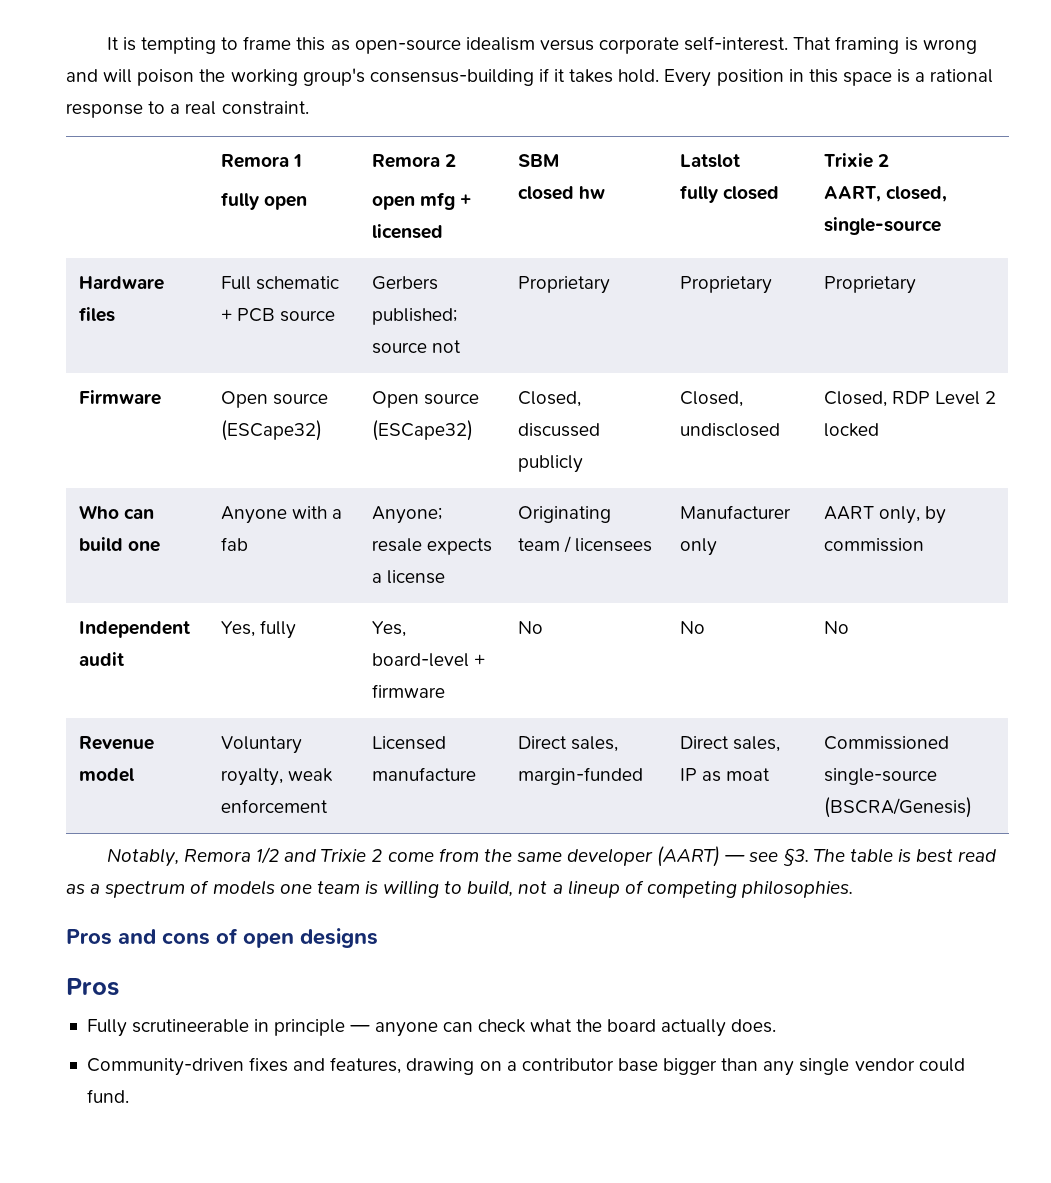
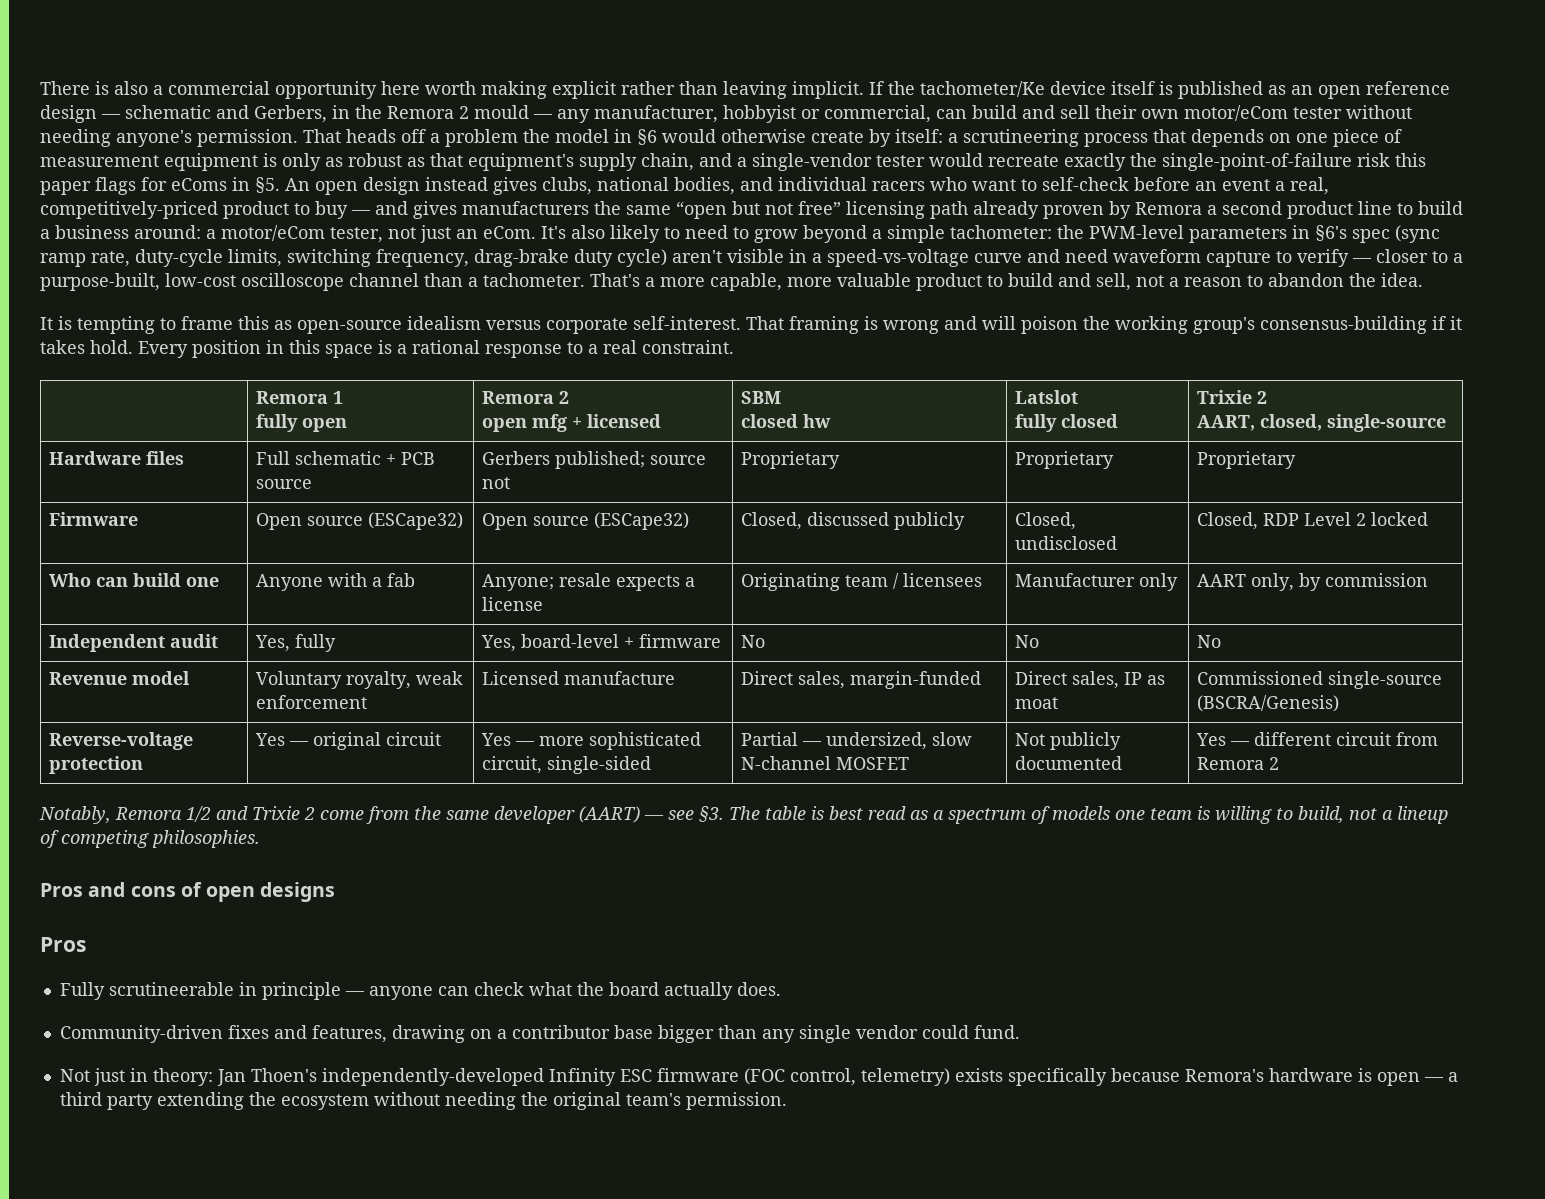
+ There is also a commercial opportunity here worth making explicit rather than leaving implicit. If the tachometer/Ke device itself is published as an open reference design — schematic and Gerbers, in the Remora 2 mould — any manufacturer, hobbyist or commercial, can build and sell their own motor/eCom tester without needing anyone's permission. That heads off a problem the model in §6 would otherwise create by itself: a scrutineering process that depends on one piece of measurement equipment is only as robust as that equipment's supply chain, and a single-vendor tester would recreate exactly the single-point-of-failure risk this paper flags for eComs in §5. An open design instead gives clubs, national bodies, and individual racers who want to self-check before an event a real, competitively-priced product to buy — and gives manufacturers the same “open but not free” licensing path already proven by Remora a second product line to build a business around: a motor/eCom tester, not just an eCom. It's also likely to need to grow beyond a simple tachometer: the PWM-level parameters in §6's spec (sync ramp rate, duty-cycle limits, switching frequency, drag-brake duty cycle) aren't visible in a speed-vs-voltage curve and need waveform capture to verify — closer to a purpose-built, low-cost oscilloscope channel than a tachometer. That's a more capable, more valuable product to build and sell, not a reason to abandon the idea.
+ Reverse-voltage protection | Yes — original circuit | Yes — more sophisticated circuit, single-sided | Partial — undersized, slow N-channel MOSFET | Not publicly documented | Yes — different circuit from Remora 2
+ Not just in theory: Jan Thoen's independently-developed Infinity ESC firmware (FOC control, telemetry) exists specifically because Remora's hardware is open — a third party extending the ecosystem without needing the original team's permission.

